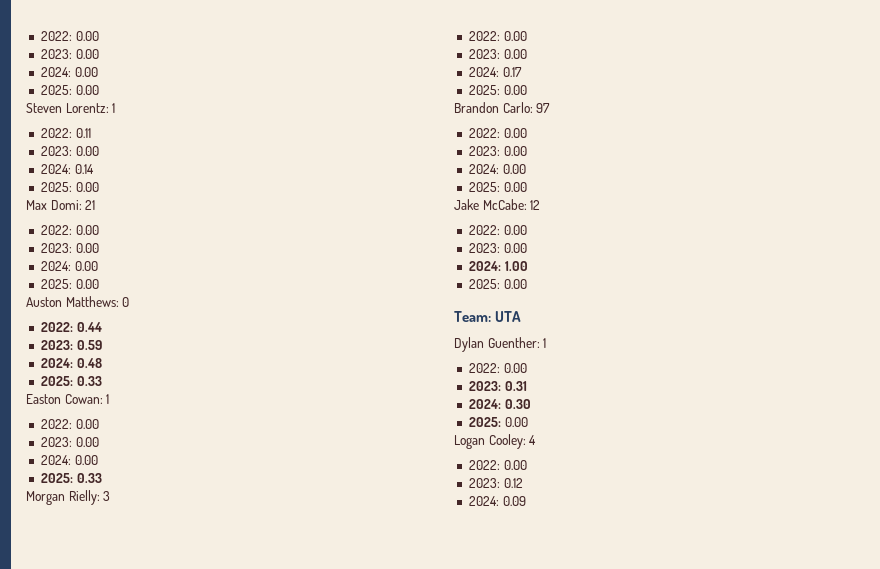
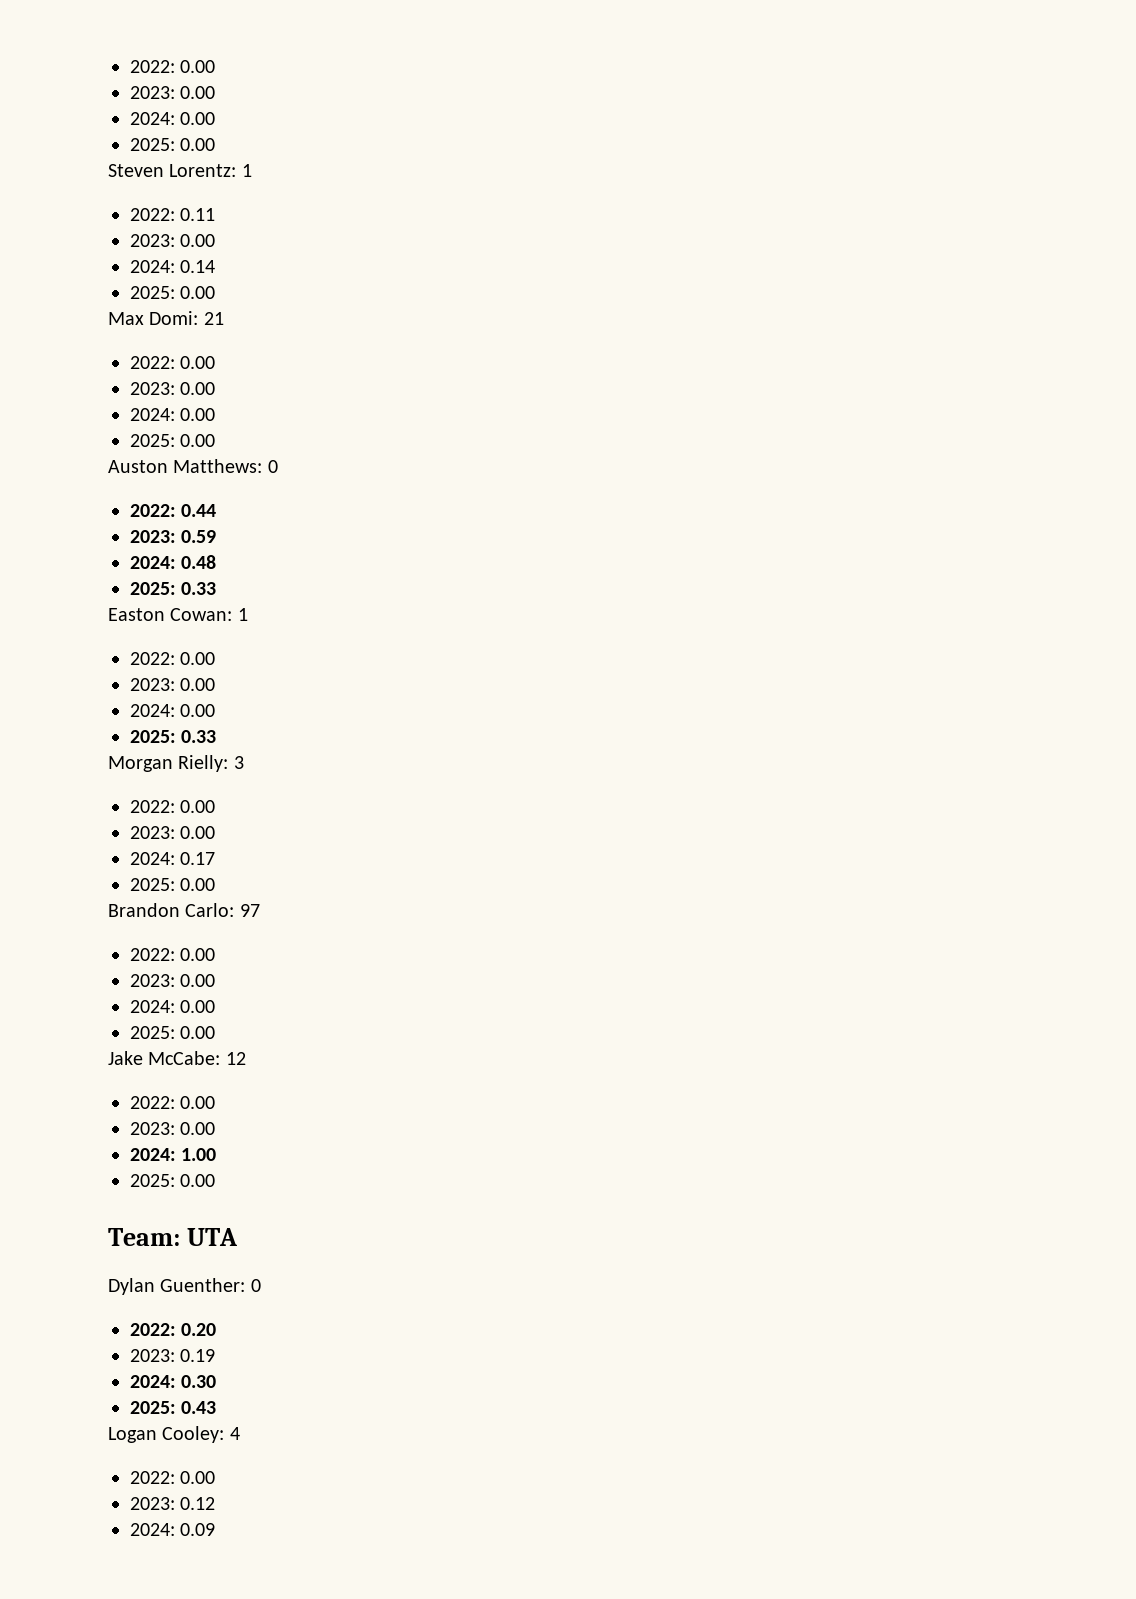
- Dylan Guenther: 1
- 2022: 0.00
- 2023: 0.31
+ Dylan Guenther: 0
+ 2022: 0.20
+ 2023: 0.19
  2024: 0.30
- 2025: 0.00
+ 2025: 0.43

